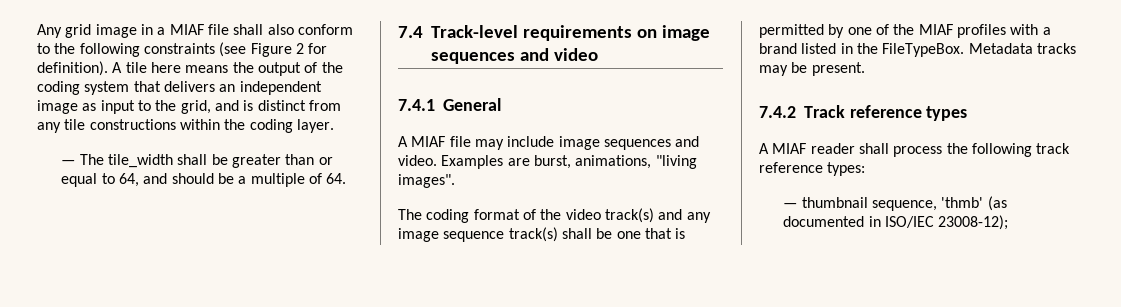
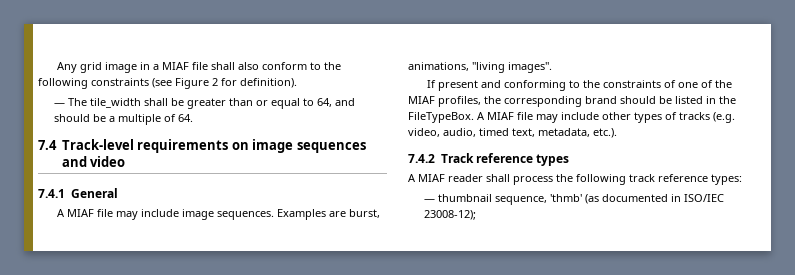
- A tile here means the output of the coding system that delivers an independent image as input to the grid, and is distinct from any tile constructions within the coding layer.
- A MIAF file may include image sequences and video.
+ A MIAF file may include image sequences.
- The coding format of the video track(s) and any image sequence track(s) shall be one that is permitted by one of the MIAF profiles with a brand listed in the FileTypeBox. Metadata tracks may be present.
+ If present and conforming to the constraints of one of the MIAF profiles, the corresponding brand should be listed in the FileTypeBox. A MIAF file may include other types of tracks (e.g. video, audio, timed text, metadata, etc.).

